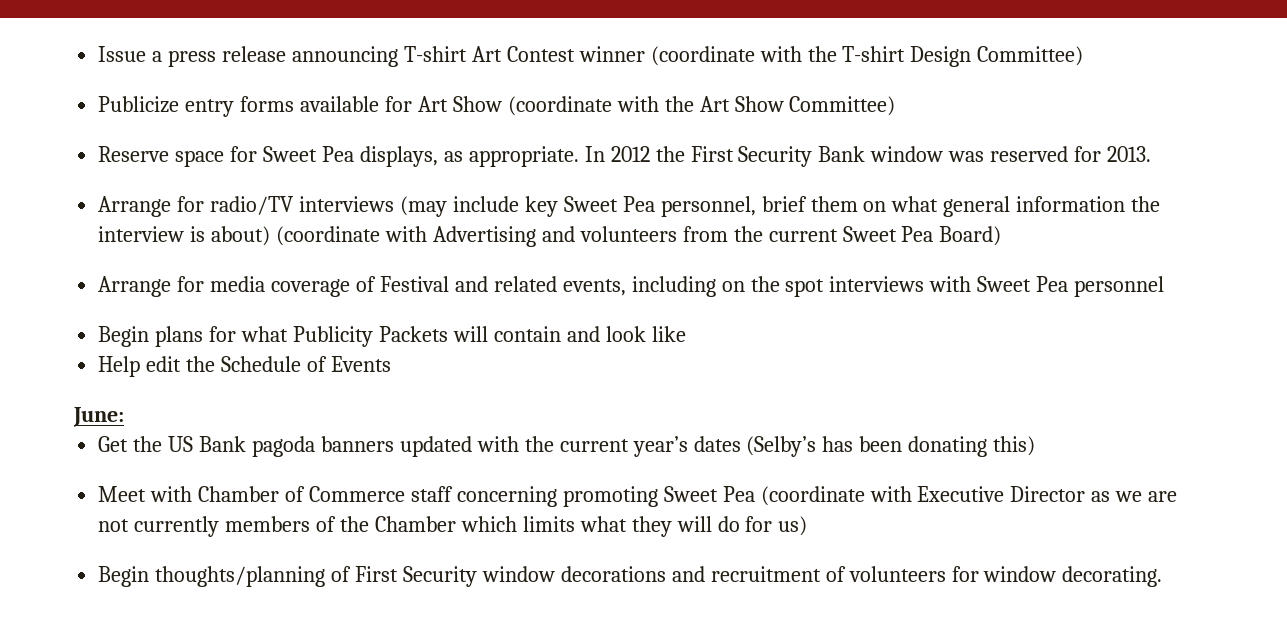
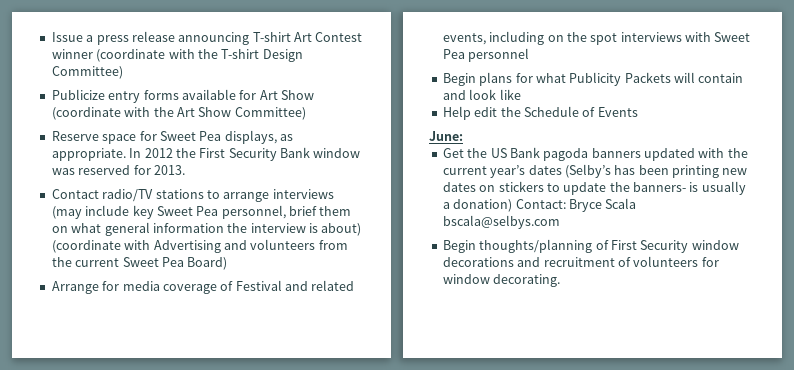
- Arrange for radio/TV interviews (may include key Sweet Pea personnel, brief them on what general information the interview is about) (coordinate with Advertising and volunteers from the current Sweet Pea Board)
+ Contact radio/TV stations to arrange interviews (may include key Sweet Pea personnel, brief them on what general information the interview is about) (coordinate with Advertising and volunteers from the current Sweet Pea Board)
- Get the US Bank pagoda banners updated with the current year’s dates (Selby’s has been donating this)
- Meet with Chamber of Commerce staff concerning promoting Sweet Pea (coordinate with Executive Director as we are not currently members of the Chamber which limits what they will do for us)
+ Get the US Bank pagoda banners updated with the current year’s dates (Selby’s has been printing new dates on stickers to update the banners- is usually a donation) Contact: Bryce Scala bscala@selbys.com

